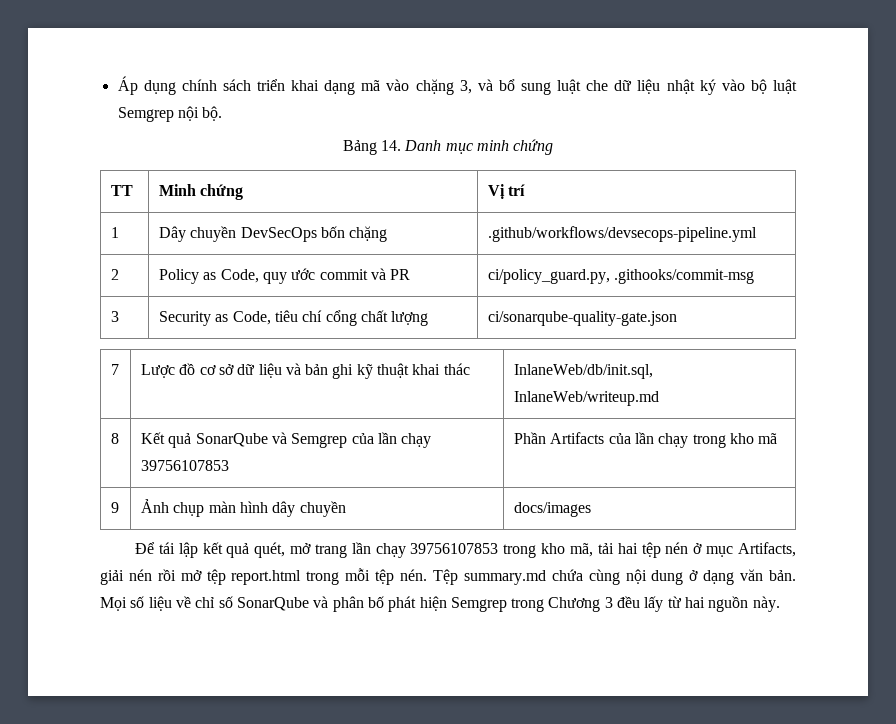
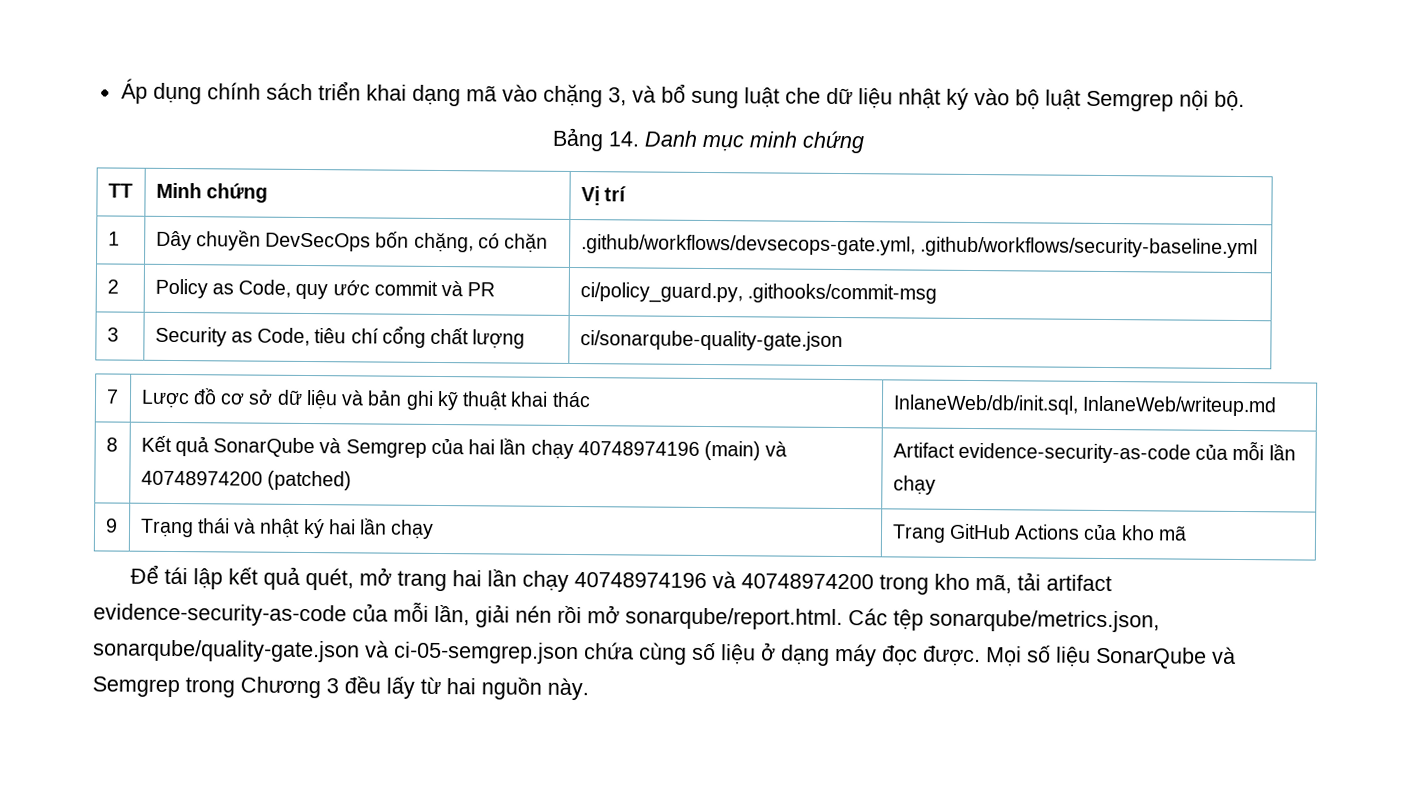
- 1 | Dây chuyền DevSecOps bốn chặng | .github/workflows/devsecops-pipeline.yml
+ 1 | Dây chuyền DevSecOps bốn chặng, có chặn | .github/workflows/devsecops-gate.yml, .github/workflows/security-baseline.yml
- 8 | Kết quả SonarQube và Semgrep của lần chạy 39756107853 | Phần Artifacts của lần chạy trong kho mã
- 9 | Ảnh chụp màn hình dây chuyền | docs/images
+ 8 | Kết quả SonarQube và Semgrep của hai lần chạy 40748974196 (main) và 40748974200 (patched) | Artifact evidence-security-as-code của mỗi lần chạy
+ 9 | Trạng thái và nhật ký hai lần chạy | Trang GitHub Actions của kho mã
- Để tái lập kết quả quét, mở trang lần chạy 39756107853 trong kho mã, tải hai tệp nén ở mục Artifacts, giải nén rồi mở tệp report.html trong mỗi tệp nén. Tệp summary.md chứa cùng nội dung ở dạng văn bản. Mọi số liệu về chỉ số SonarQube và phân bố phát hiện Semgrep trong Chương 3 đều lấy từ hai nguồn này.
+ Để tái lập kết quả quét, mở trang hai lần chạy 40748974196 và 40748974200 trong kho mã, tải artifact evidence-security-as-code của mỗi lần, giải nén rồi mở sonarqube/report.html. Các tệp sonarqube/metrics.json, sonarqube/quality-gate.json và ci-05-semgrep.json chứa cùng số liệu ở dạng máy đọc được. Mọi số liệu SonarQube và Semgrep trong Chương 3 đều lấy từ hai nguồn này.

